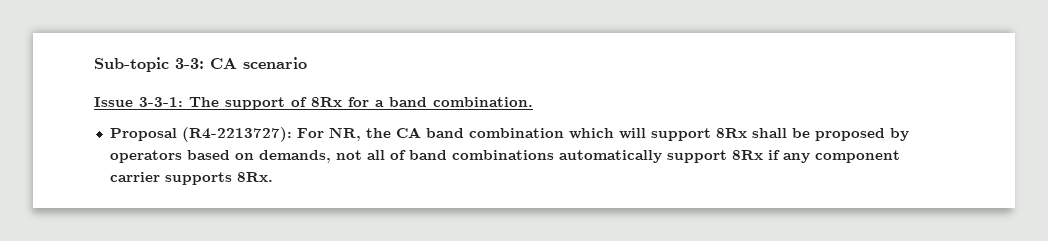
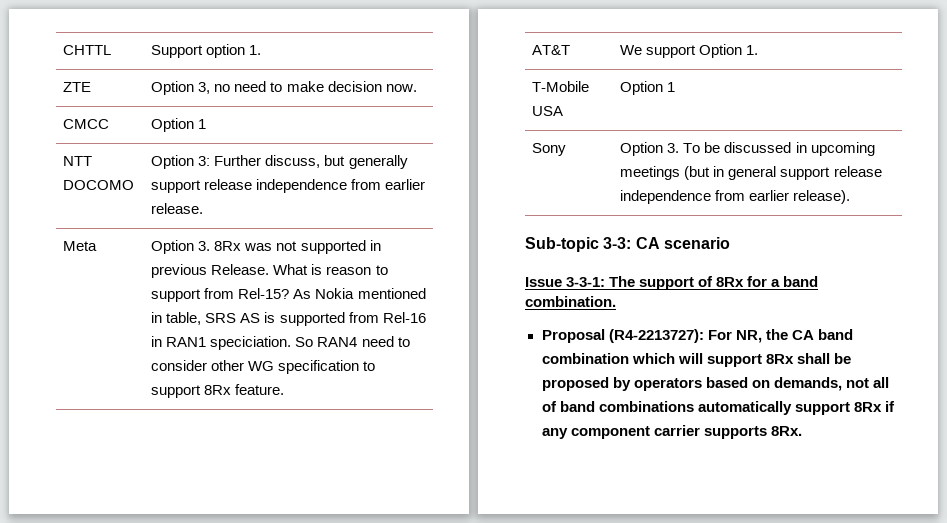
+ CHTTL | Support option 1.
+ ZTE | Option 3, no need to make decision now.
+ CMCC | Option 1
+ NTT DOCOMO | Option 3: Further discuss, but generally support release independence from earlier release.
+ Meta | Option 3. 8Rx was not supported in previous Release. What is reason to support from Rel-15? As Nokia mentioned in table, SRS AS is supported from Rel-16 in RAN1 speciciation. So RAN4 need to consider other WG specification to support 8Rx feature.
+ AT&T | We support Option 1.
+ T-Mobile USA | Option 1
+ Sony | Option 3. To be discussed in upcoming meetings (but in general support release independence from earlier release).

